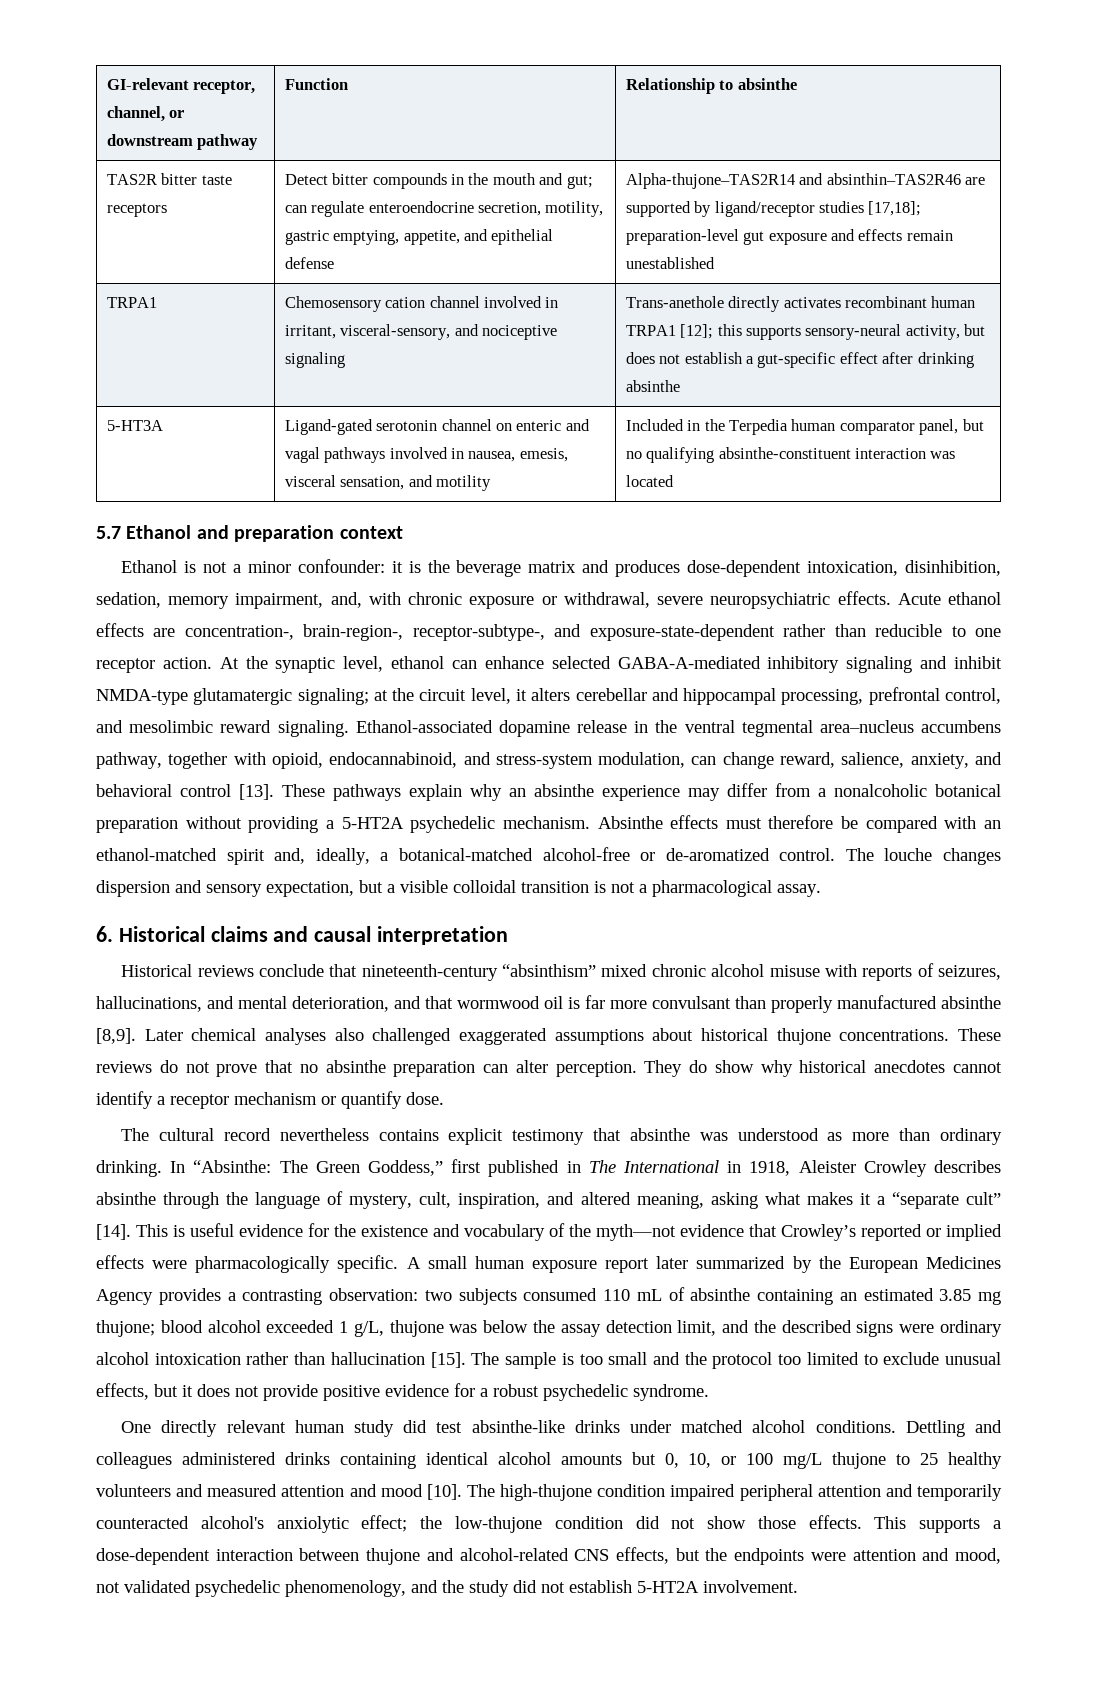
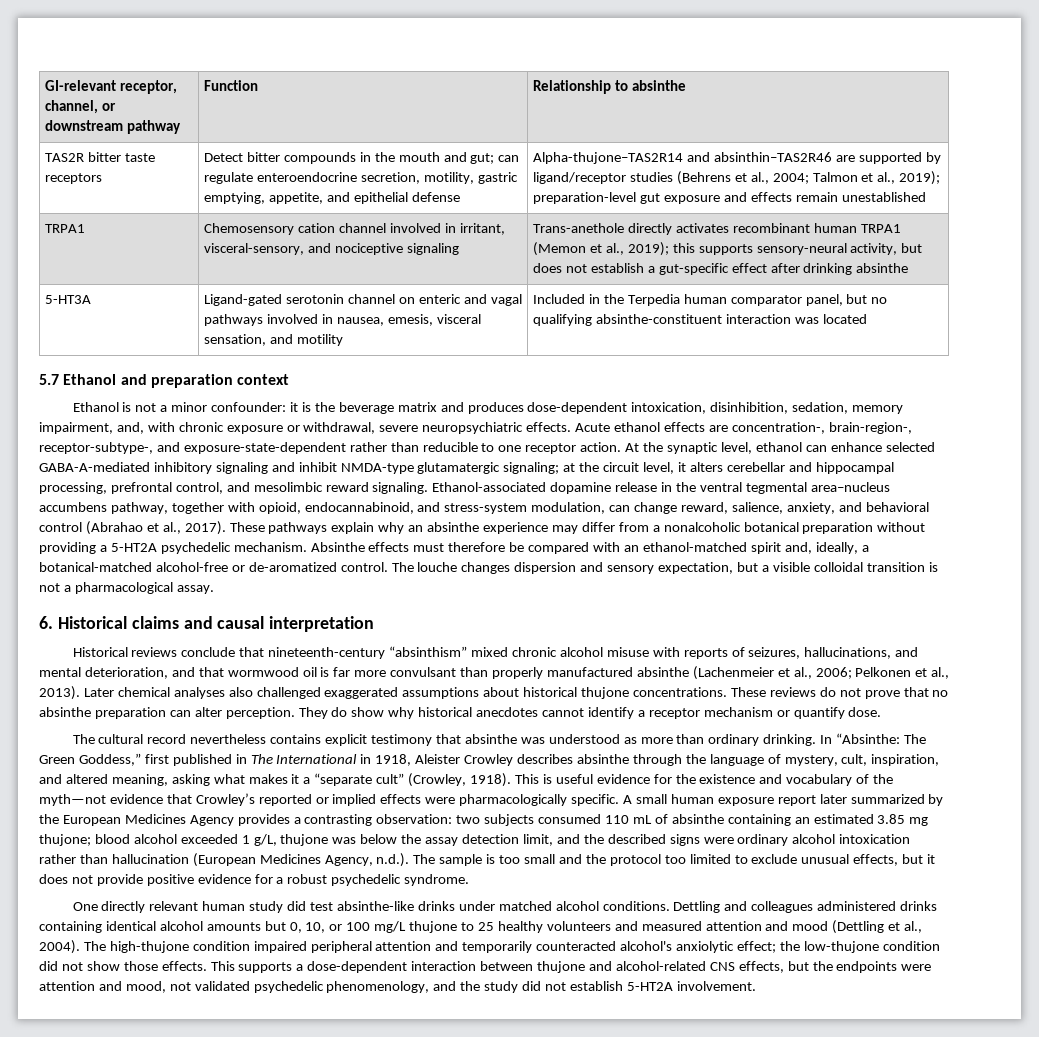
- Alpha-thujone–TAS2R14 and absinthin–TAS2R46 are supported by ligand/receptor studies [17,18]; preparation-level gut exposure and effects remain unestablished
+ Alpha-thujone–TAS2R14 and absinthin–TAS2R46 are supported by ligand/receptor studies (Behrens et al., 2004; Talmon et al., 2019); preparation-level gut exposure and effects remain unestablished
- TRPA1 | Chemosensory cation channel involved in irritant, visceral-sensory, and nociceptive signaling | Trans-anethole directly activates recombinant human TRPA1 [12]; this supports sensory-neural activity, but does not establish a gut-specific effect after drinking absinthe
+ TRPA1 | Chemosensory cation channel involved in irritant, visceral-sensory, and nociceptive signaling | Trans-anethole directly activates recombinant human TRPA1 (Memon et al., 2019); this supports sensory-neural activity, but does not establish a gut-specific effect after drinking absinthe
- Ethanol-associated dopamine release in the ventral tegmental area–nucleus accumbens pathway, together with opioid, endocannabinoid, and stress-system modulation, can change reward, salience, anxiety, and behavioral control [13].
+ Ethanol-associated dopamine release in the ventral tegmental area–nucleus accumbens pathway, together with opioid, endocannabinoid, and stress-system modulation, can change reward, salience, anxiety, and behavioral control (Abrahao et al., 2017).
- Historical reviews conclude that nineteenth-century “absinthism” mixed chronic alcohol misuse with reports of seizures, hallucinations, and mental deterioration, and that wormwood oil is far more convulsant than properly manufactured absinthe [8,9].
+ Historical reviews conclude that nineteenth-century “absinthism” mixed chronic alcohol misuse with reports of seizures, hallucinations, and mental deterioration, and that wormwood oil is far more convulsant than properly manufactured absinthe (Lachenmeier et al., 2006; Pelkonen et al., 2013).
- In “Absinthe: The Green Goddess,” first published in The International in 1918, Aleister Crowley describes absinthe through the language of mystery, cult, inspiration, and altered meaning, asking what makes it a “separate cult” [14].
+ In “Absinthe: The Green Goddess,” first published in The International in 1918, Aleister Crowley describes absinthe through the language of mystery, cult, inspiration, and altered meaning, asking what makes it a “separate cult” (Crowley, 1918).
- blood alcohol exceeded 1 g/L, thujone was below the assay detection limit, and the described signs were ordinary alcohol intoxication rather than hallucination [15]. The sample is too small and the protocol too limited to exclude unusual effects, but it does not provide positive evidence for a robust psychedelic syndrome.
+ blood alcohol exceeded 1 g/L, thujone was below the assay detection limit, and the described signs were ordinary alcohol intoxication rather than hallucination (European Medicines Agency, n.d.). The sample is too small and the protocol too limited to exclude unusual effects, but it does not provide positive evidence for a robust psychedelic syndrome.
- Dettling and colleagues administered drinks containing identical alcohol amounts but 0, 10, or 100 mg/L thujone to 25 healthy volunteers and measured attention and mood [10].
+ Dettling and colleagues administered drinks containing identical alcohol amounts but 0, 10, or 100 mg/L thujone to 25 healthy volunteers and measured attention and mood (Dettling et al., 2004).

